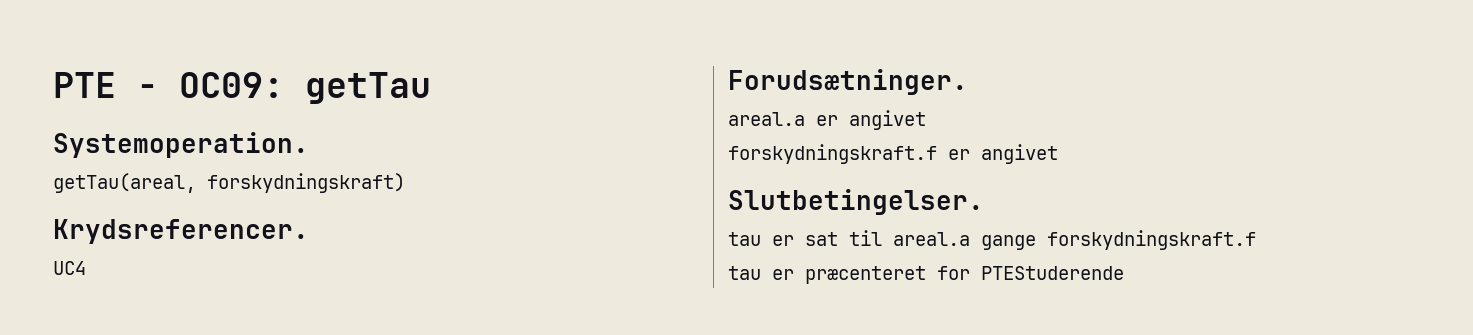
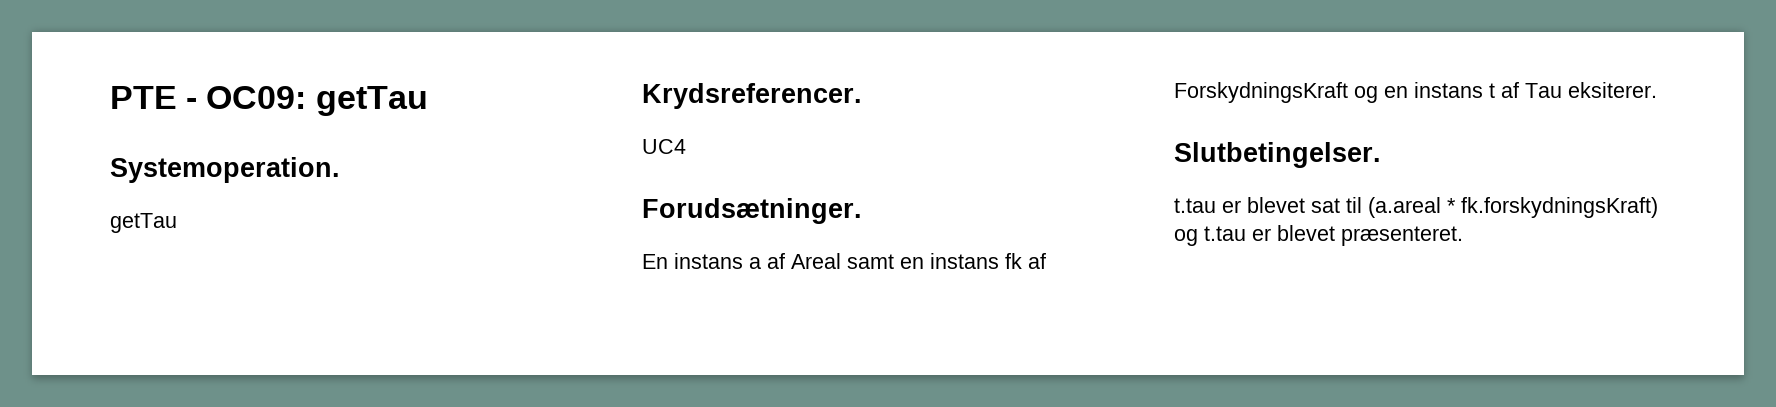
  Systemoperation.
- getTau(areal, forskydningskraft)
+ getTau
- areal.a er angivet
- forskydningskraft.f er angivet
+ En instans a af Areal samt en instans fk af ForskydningsKraft og en instans t af Tau eksiterer.
  Slutbetingelser.
- tau er sat til areal.a gange forskydningskraft.f
- tau er præcenteret for PTEStuderende
+ t.tau er blevet sat til (a.areal * fk.forskydningsKraft) og t.tau er blevet præsenteret.

